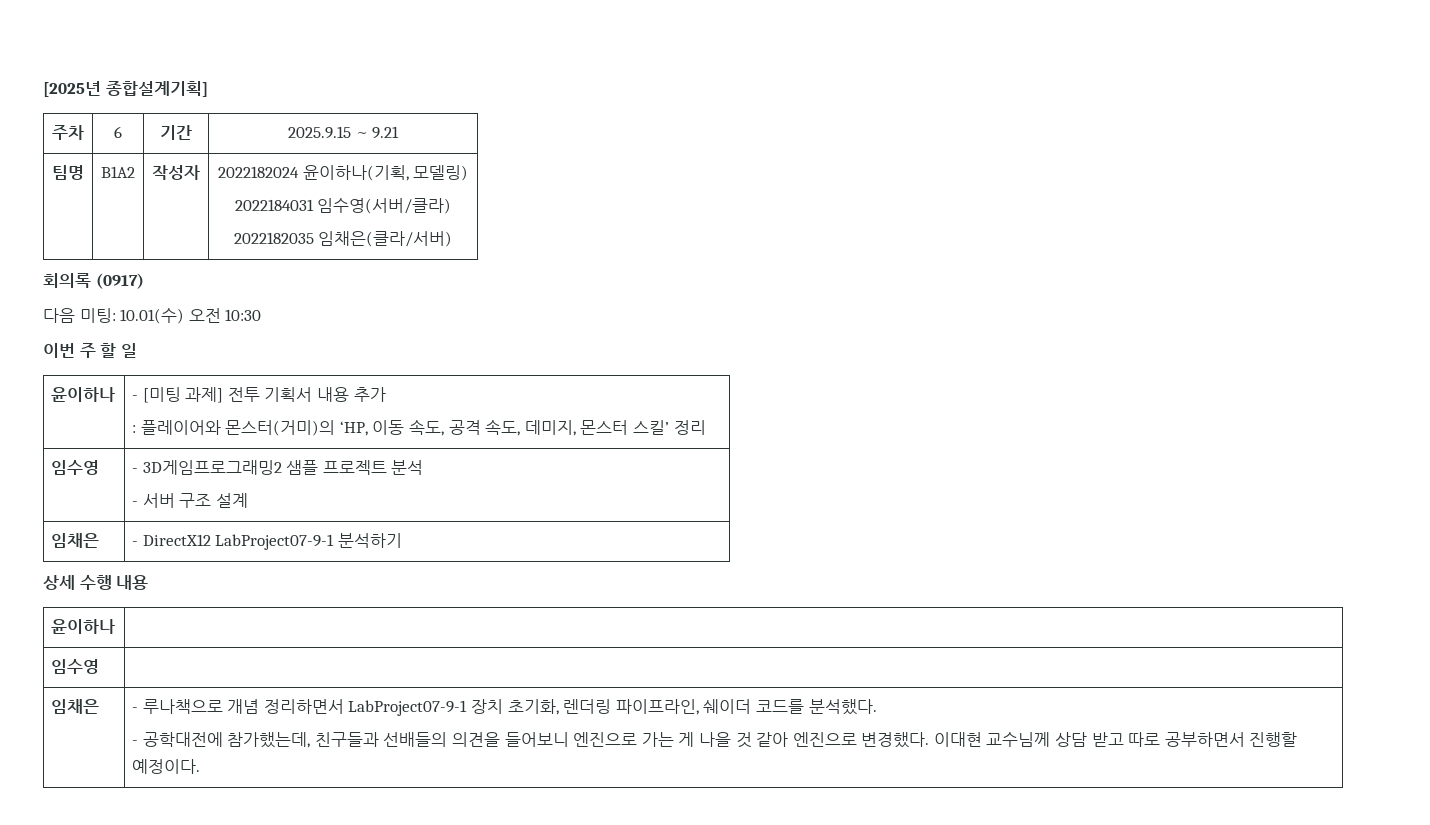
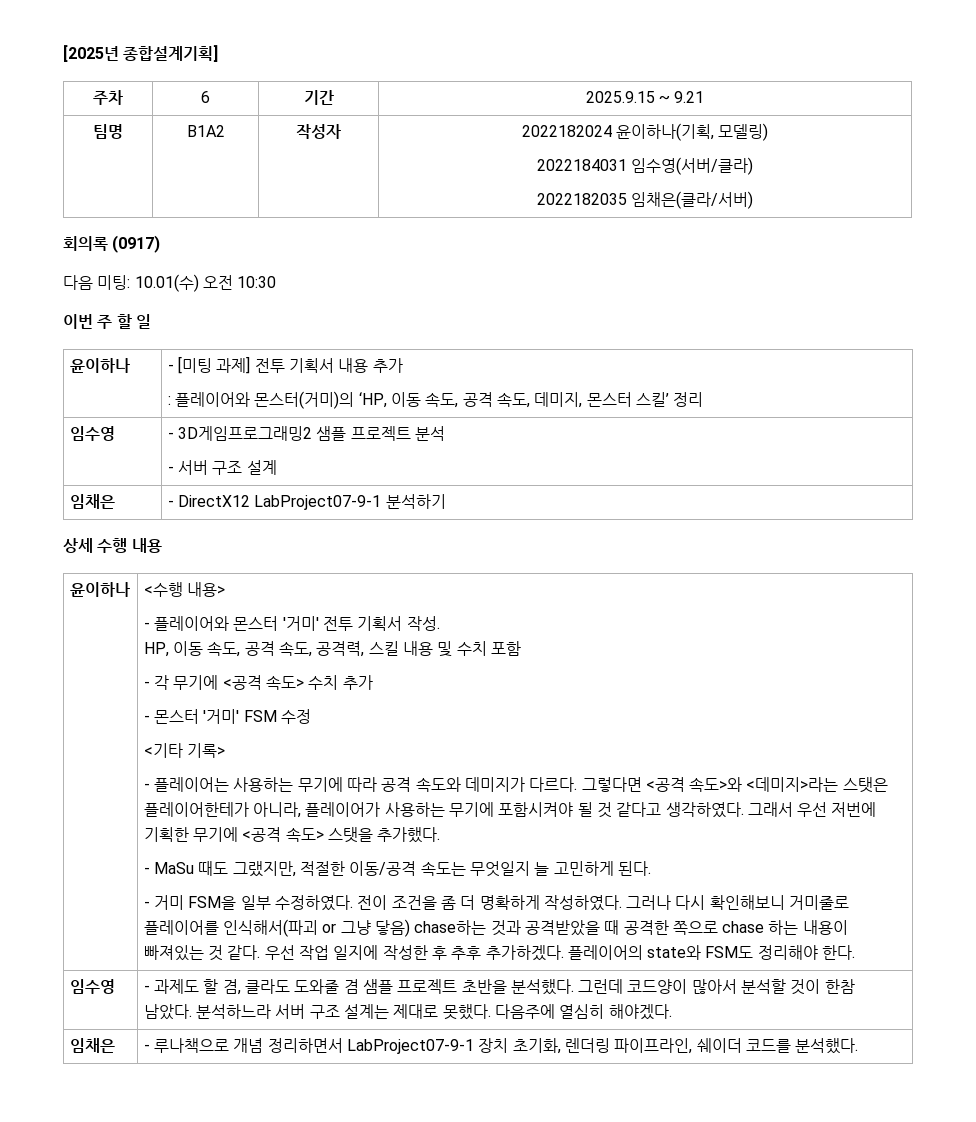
  상세 수행 내용
- 윤이하나 |
- 임수영 |
+ 윤이하나 | <수행 내용>
+ - 플레이어와 몬스터 '거미' 전투 기획서 작성.
+ HP, 이동 속도, 공격 속도, 공격력, 스킬 내용 및 수치 포함
+ - 각 무기에 <공격 속도> 수치 추가
+ - 몬스터 '거미' FSM 수정
+ <기타 기록>
+ - 플레이어는 사용하는 무기에 따라 공격 속도와 데미지가 다르다. 그렇다면 <공격 속도>와 <데미지>라는 스탯은 플레이어한테가 아니라, 플레이어가 사용하는 무기에 포함시켜야 될 것 같다고 생각하였다. 그래서 우선 저번에 기획한 무기에 <공격 속도> 스탯을 추가했다.
+ - MaSu 때도 그랬지만, 적절한 이동/공격 속도는 무엇일지 늘 고민하게 된다.
+ - 거미 FSM을 일부 수정하였다. 전이 조건을 좀 더 명확하게 작성하였다. 그러나 다시 확인해보니 거미줄로 플레이어를 인식해서(파괴 or 그냥 닿음) chase하는 것과 공격받았을 때 공격한 쪽으로 chase 하는 내용이 빠져있는 것 같다. 우선 작업 일지에 작성한 후 추후 추가하겠다. 플레이어의 state와 FSM도 정리해야 한다.
+ 임수영 | - 과제도 할 겸, 클라도 도와줄 겸 샘플 프로젝트 초반을 분석했다. 그런데 코드양이 많아서 분석할 것이 한참 남았다. 분석하느라 서버 구조 설계는 제대로 못했다. 다음주에 열심히 해야겠다.
  임채은 | - 루나책으로 개념 정리하면서 LabProject07-9-1 장치 초기화, 렌더링 파이프라인, 쉐이더 코드를 분석했다.
- - 공학대전에 참가했는데, 친구들과 선배들의 의견을 들어보니 엔진으로 가는 게 나을 것 같아 엔진으로 변경했다. 이대현 교수님께 상담 받고 따로 공부하면서 진행할 예정이다.

